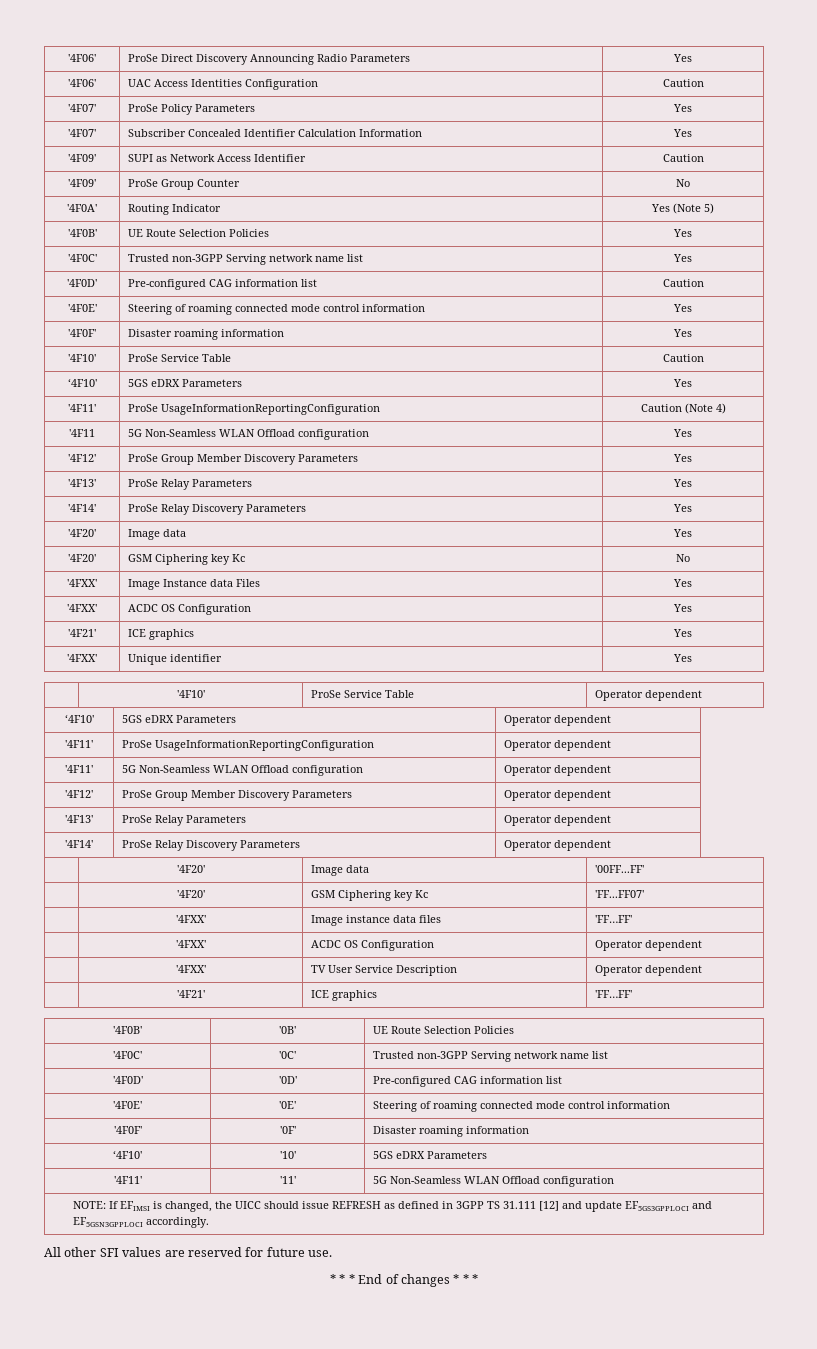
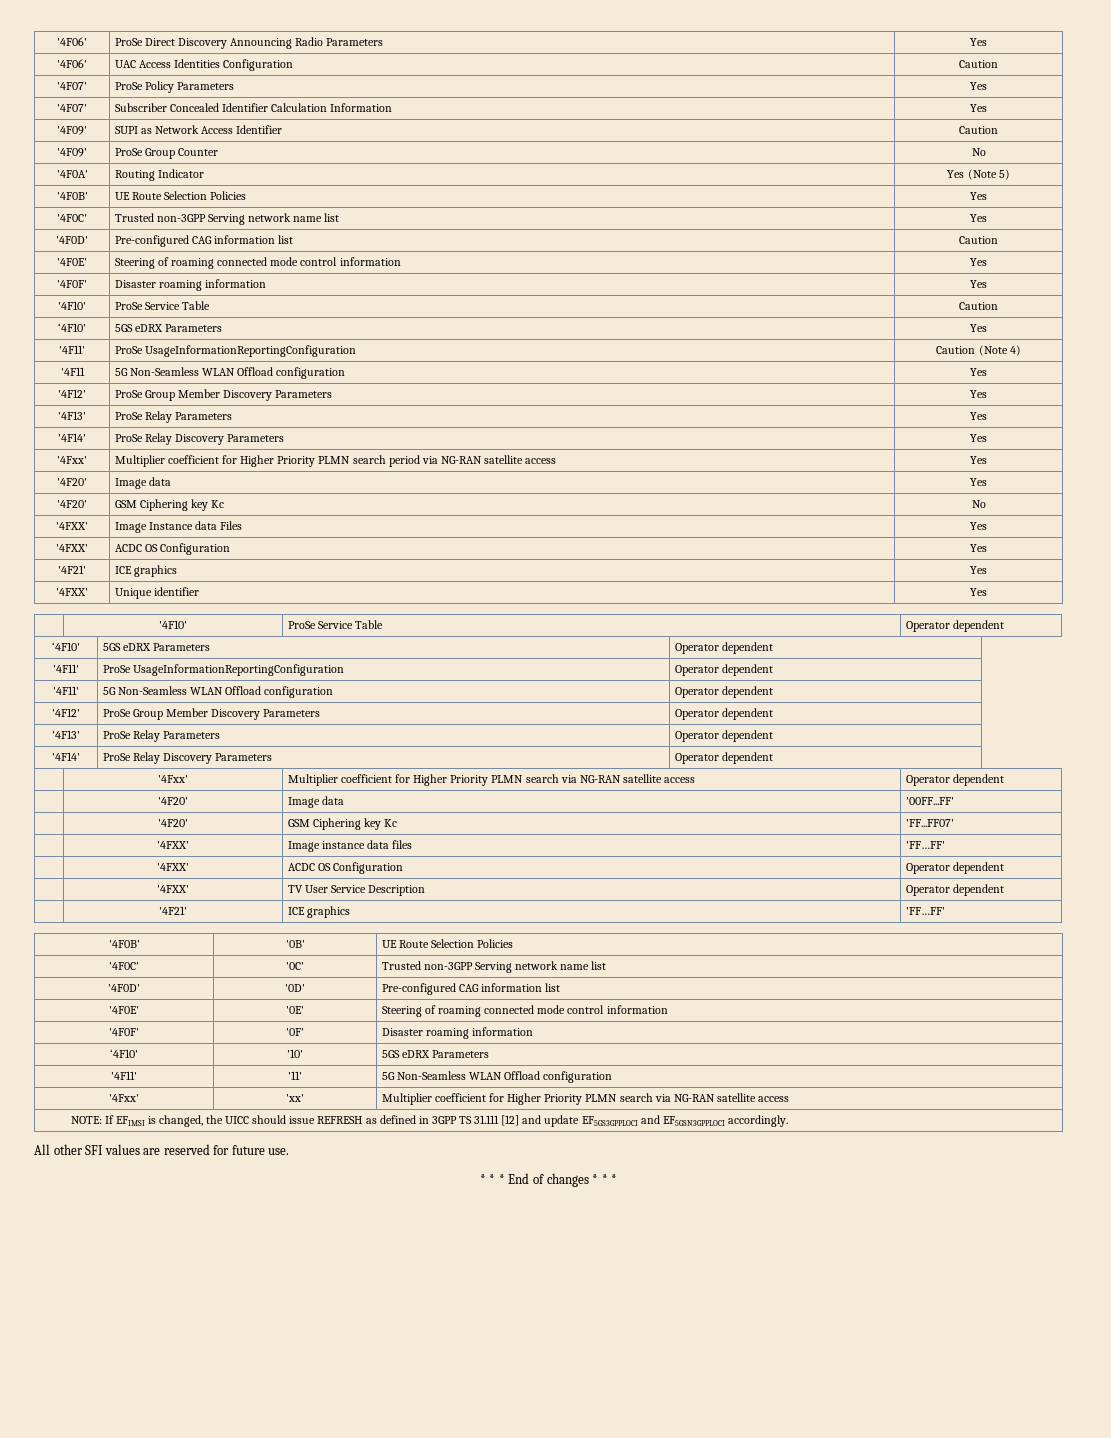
+ '4Fxx' | Multiplier coefficient for Higher Priority PLMN search period via NG-RAN satellite access | Yes
+ | '4Fxx' | Multiplier coefficient for Higher Priority PLMN search via NG-RAN satellite access | Operator dependent
+ '4Fxx' | 'xx' | Multiplier coefficient for Higher Priority PLMN search via NG-RAN satellite access

